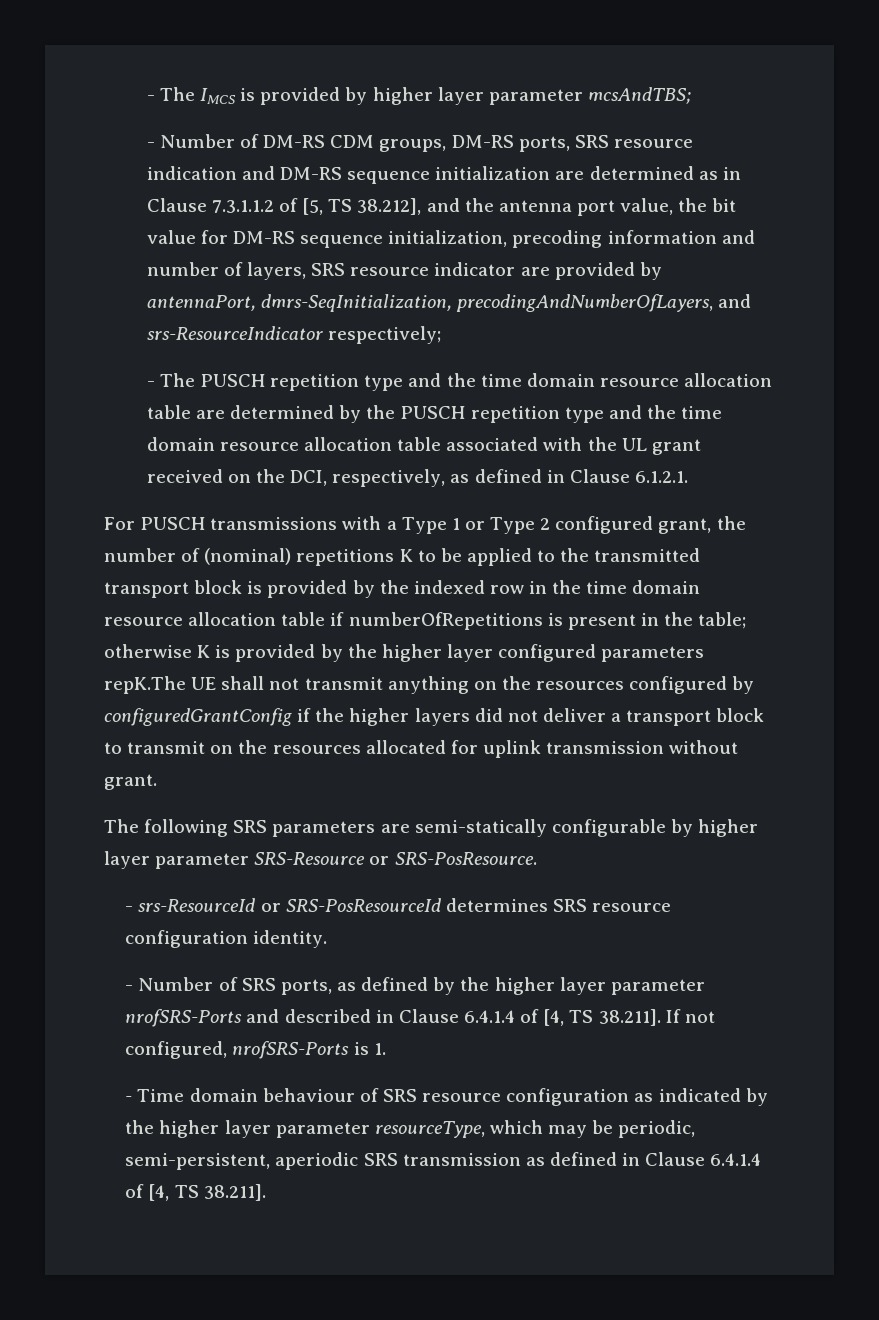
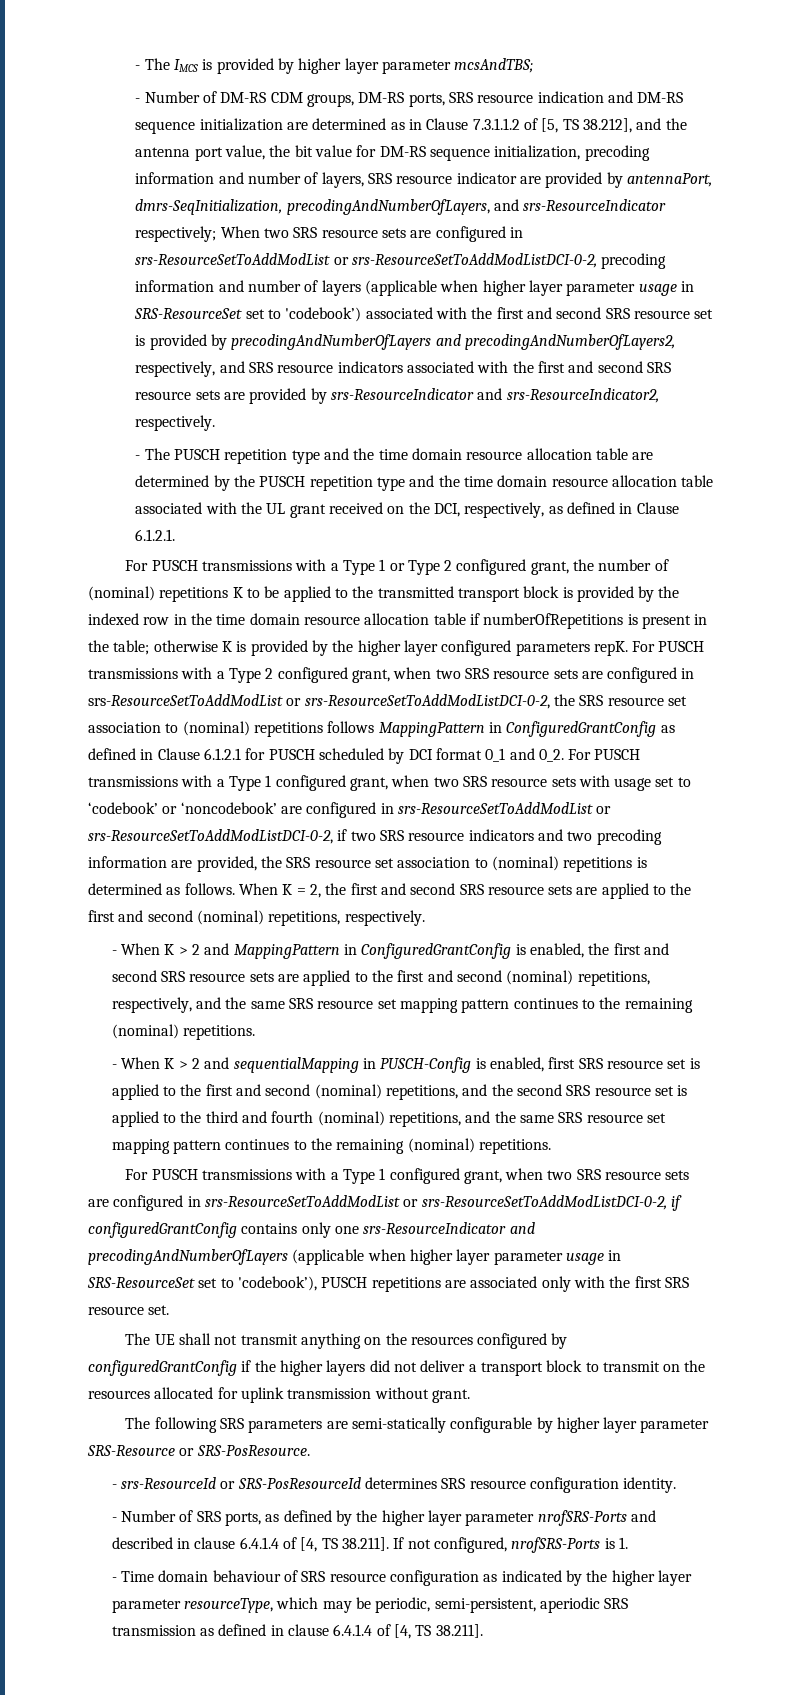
- - Number of DM-RS CDM groups, DM-RS ports, SRS resource indication and DM-RS sequence initialization are determined as in Clause 7.3.1.1.2 of [5, TS 38.212], and the antenna port value, the bit value for DM-RS sequence initialization, precoding information and number of layers, SRS resource indicator are provided by antennaPort, dmrs-SeqInitialization, precodingAndNumberOfLayers, and srs-ResourceIndicator respectively;
+ - Number of DM-RS CDM groups, DM-RS ports, SRS resource indication and DM-RS sequence initialization are determined as in Clause 7.3.1.1.2 of [5, TS 38.212], and the antenna port value, the bit value for DM-RS sequence initialization, precoding information and number of layers, SRS resource indicator are provided by antennaPort, dmrs-SeqInitialization, precodingAndNumberOfLayers, and srs-ResourceIndicator respectively; When two SRS resource sets are configured in srs-ResourceSetToAddModList or srs-ResourceSetToAddModListDCI-0-2, precoding information and number of layers (applicable when higher layer parameter usage in SRS-ResourceSet set to 'codebook’) associated with the first and second SRS resource set is provided by precodingAndNumberOfLayers and precodingAndNumberOfLayers2, respectively, and SRS resource indicators associated with the first and second SRS resource sets are provided by srs-ResourceIndicator and srs-ResourceIndicator2, respectively.
- otherwise K is provided by the higher layer configured parameters repK.The UE shall not transmit anything on the resources configured by configuredGrantConfig if the higher layers did not deliver a transport block to transmit on the resources allocated for uplink transmission without grant.
+ otherwise K is provided by the higher layer configured parameters repK. For PUSCH transmissions with a Type 2 configured grant, when two SRS resource sets are configured in srs-ResourceSetToAddModList or srs-ResourceSetToAddModListDCI-0-2, the SRS resource set association to (nominal) repetitions follows MappingPattern in ConfiguredGrantConfig as defined in Clause 6.1.2.1 for PUSCH scheduled by DCI format 0_1 and 0_2. For PUSCH transmissions with a Type 1 configured grant, when two SRS resource sets with usage set to ‘codebook’ or ‘noncodebook’ are configured in srs-ResourceSetToAddModList or srs-ResourceSetToAddModListDCI-0-2, if two SRS resource indicators and two precoding information are provided, the SRS resource set association to (nominal) repetitions is determined as follows. When K = 2, the first and second SRS resource sets are applied to the first and second (nominal) repetitions, respectively.
+ - When K > 2 and MappingPattern in ConfiguredGrantConfig is enabled, the first and second SRS resource sets are applied to the first and second (nominal) repetitions, respectively, and the same SRS resource set mapping pattern continues to the remaining (nominal) repetitions.
+ - When K > 2 and sequentialMapping in PUSCH-Config is enabled, first SRS resource set is applied to the first and second (nominal) repetitions, and the second SRS resource set is applied to the third and fourth (nominal) repetitions, and the same SRS resource set mapping pattern continues to the remaining (nominal) repetitions.
+ For PUSCH transmissions with a Type 1 configured grant, when two SRS resource sets are configured in srs-ResourceSetToAddModList or srs-ResourceSetToAddModListDCI-0-2, if configuredGrantConfig contains only one srs-ResourceIndicator and precodingAndNumberOfLayers (applicable when higher layer parameter usage in SRS-ResourceSet set to 'codebook’), PUSCH repetitions are associated only with the first SRS resource set.
+ The UE shall not transmit anything on the resources configured by configuredGrantConfig if the higher layers did not deliver a transport block to transmit on the resources allocated for uplink transmission without grant.
- - Number of SRS ports, as defined by the higher layer parameter nrofSRS-Ports and described in Clause 6.4.1.4 of [4, TS 38.211]. If not configured, nrofSRS-Ports is 1.
+ - Number of SRS ports, as defined by the higher layer parameter nrofSRS-Ports and described in clause 6.4.1.4 of [4, TS 38.211]. If not configured, nrofSRS-Ports is 1.
- - Time domain behaviour of SRS resource configuration as indicated by the higher layer parameter resourceType, which may be periodic, semi-persistent, aperiodic SRS transmission as defined in Clause 6.4.1.4 of [4, TS 38.211].
+ - Time domain behaviour of SRS resource configuration as indicated by the higher layer parameter resourceType, which may be periodic, semi-persistent, aperiodic SRS transmission as defined in clause 6.4.1.4 of [4, TS 38.211].

